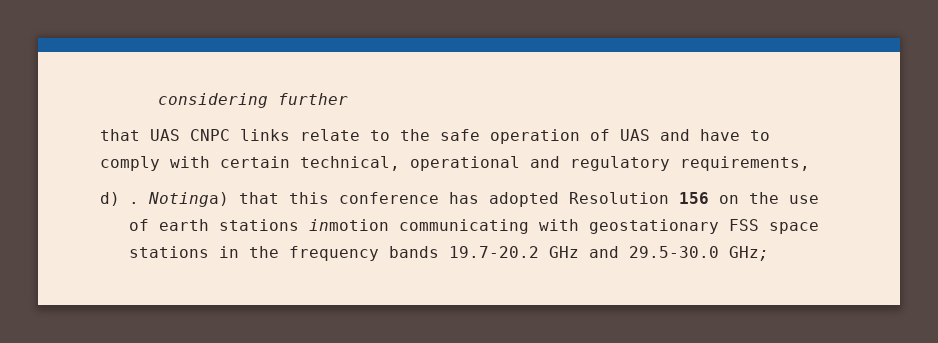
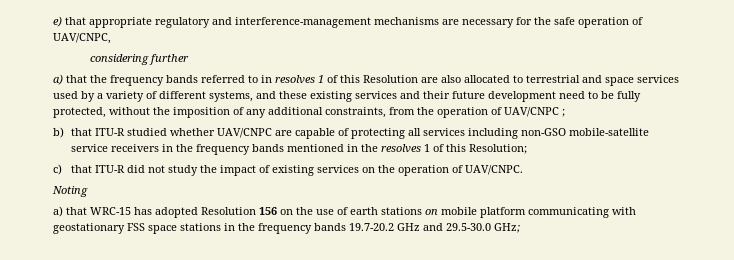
+ e) that appropriate regulatory and interference-management mechanisms are necessary for the safe operation of UAV/CNPC,
  considering further
- that UAS CNPC links relate to the safe operation of UAS and have to comply with certain technical, operational and regulatory requirements,
- d) . Notinga) that this conference has adopted Resolution 156 on the use of earth stations inmotion communicating with geostationary FSS space stations in the frequency bands 19.7-20.2 GHz and 29.5-30.0 GHz;
+ a) that the frequency bands referred to in resolves 1 of this Resolution are also allocated to terrestrial and space services used by a variety of different systems, and these existing services and their future development need to be fully protected, without the imposition of any additional constraints, from the operation of UAV/CNPC ;
+ b) that ITU-R studied whether UAV/CNPC are capable of protecting all services including non-GSO mobile-satellite service receivers in the frequency bands mentioned in the resolves 1 of this Resolution;
+ c) that ITU-R did not study the impact of existing services on the operation of UAV/CNPC.
+ Noting
+ a) that WRC-15 has adopted Resolution 156 on the use of earth stations on mobile platform communicating with geostationary FSS space stations in the frequency bands 19.7-20.2 GHz and 29.5-30.0 GHz;

